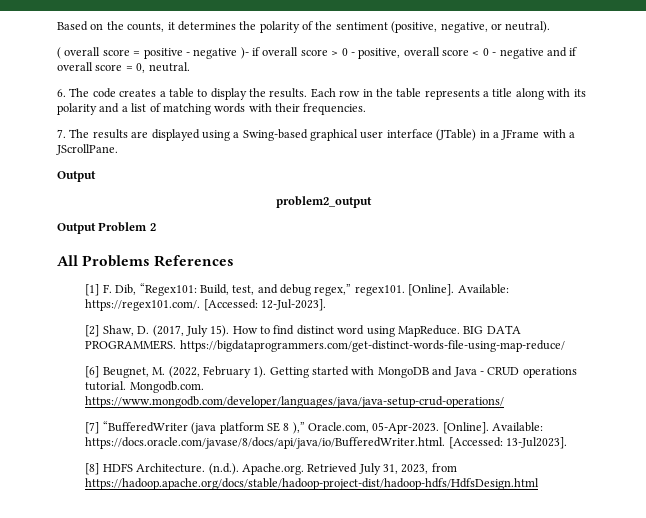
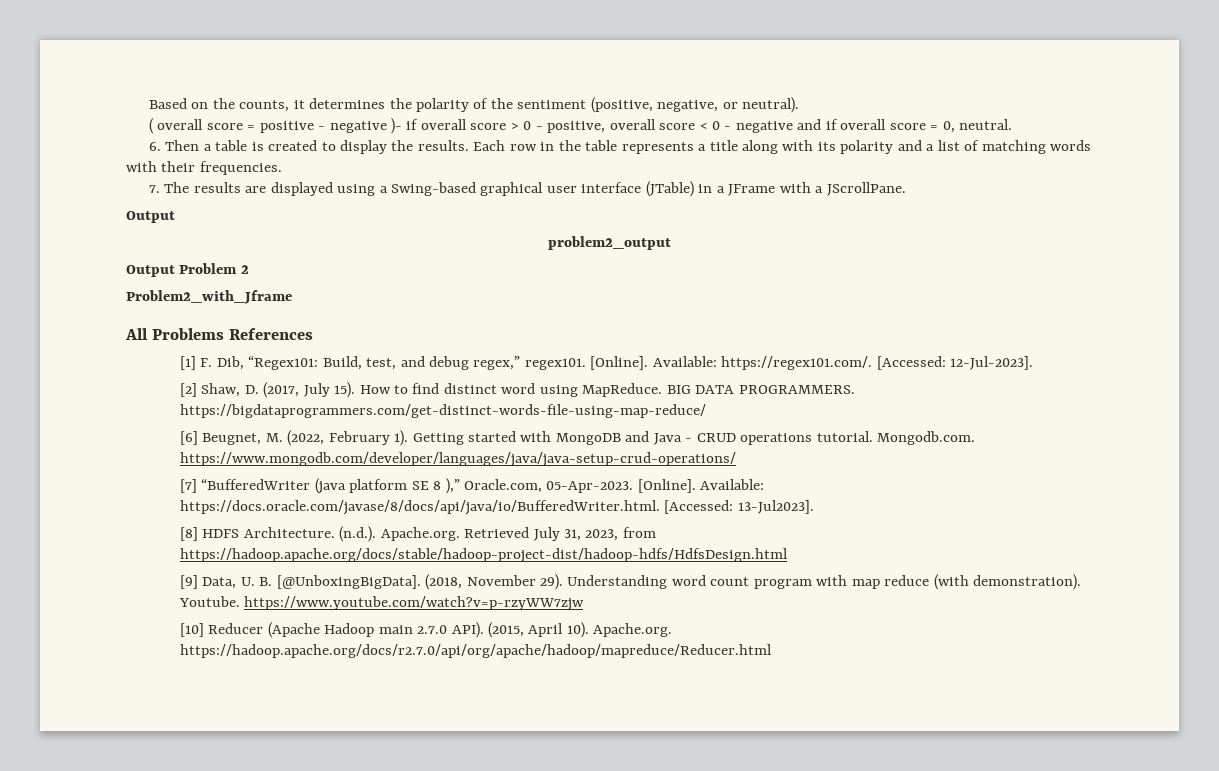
- 6. The code creates a table to display the results.
+ 6. Then a table is created to display the results.
+ Problem2_with_Jframe
+ [9] Data, U. B. [@UnboxingBigData]. (2018, November 29). Understanding word count program with map reduce (with demonstration). Youtube. https://www.youtube.com/watch?v=p-rzyWW7zjw
+ [10] Reducer (Apache Hadoop main 2.7.0 API). (2015, April 10). Apache.org. https://hadoop.apache.org/docs/r2.7.0/api/org/apache/hadoop/mapreduce/Reducer.html

